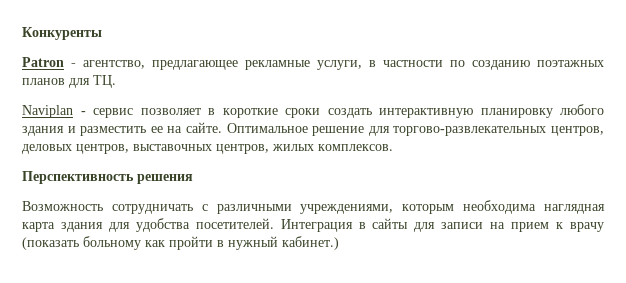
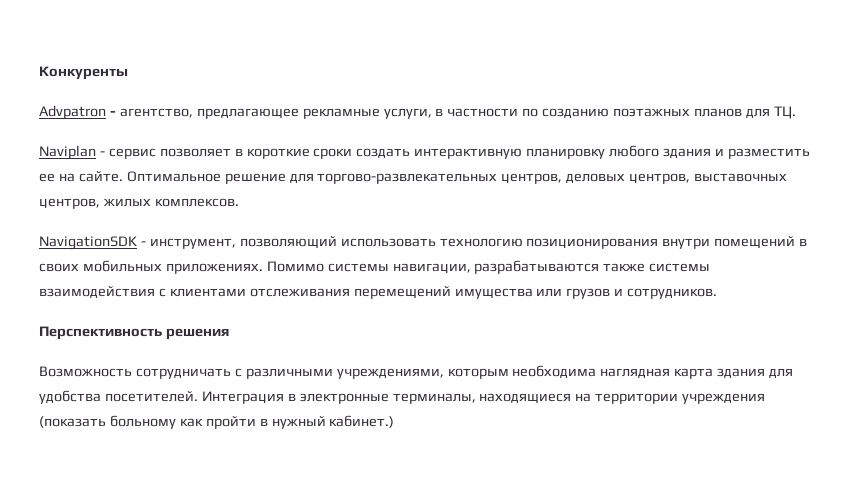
- Patron - агентство, предлагающее рекламные услуги, в частности по созданию поэтажных планов для ТЦ.
+ Advpatron - агентство, предлагающее рекламные услуги, в частности по созданию поэтажных планов для ТЦ.
+ NavigationSDK - инструмент, позволяющий использовать технологию позиционирования внутри помещений в своих мобильных приложениях. Помимо системы навигации, разрабатываются также системы взаимодействия с клиентами отслеживания перемещений имущества или грузов и сотрудников.
- Интеграция в сайты для записи на прием к врачу (показать больному как пройти в нужный кабинет.)
+ Интеграция в электронные терминалы, находящиеся на территории учреждения (показать больному как пройти в нужный кабинет.)

